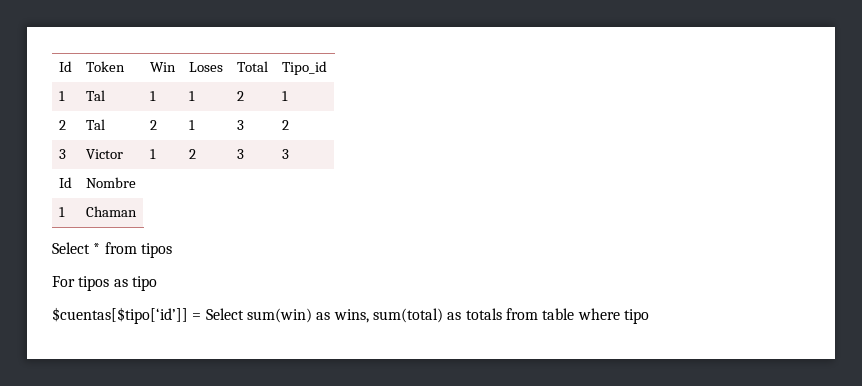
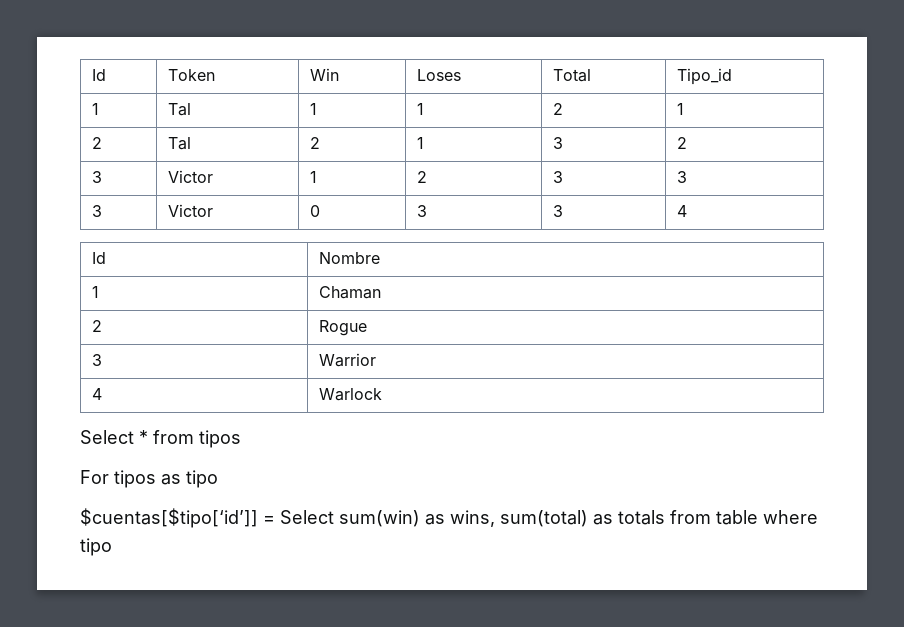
+ 3 | Victor | 0 | 3 | 3 | 4
  Id | Nombre
  1 | Chaman
+ 2 | Rogue
+ 3 | Warrior
+ 4 | Warlock

